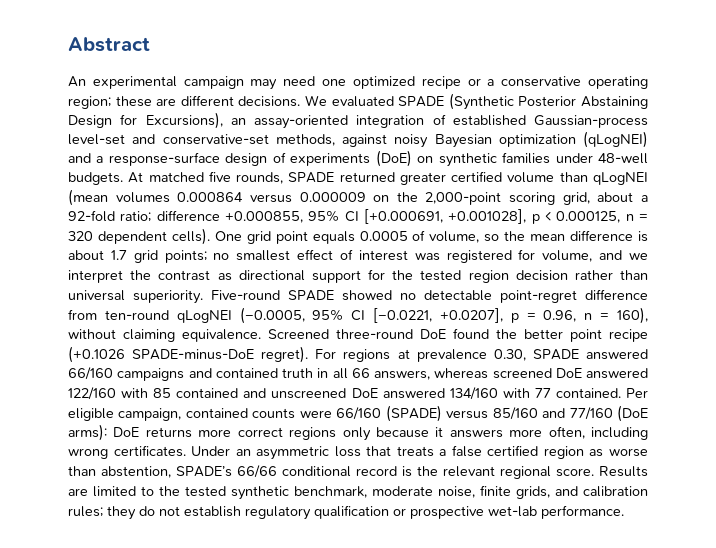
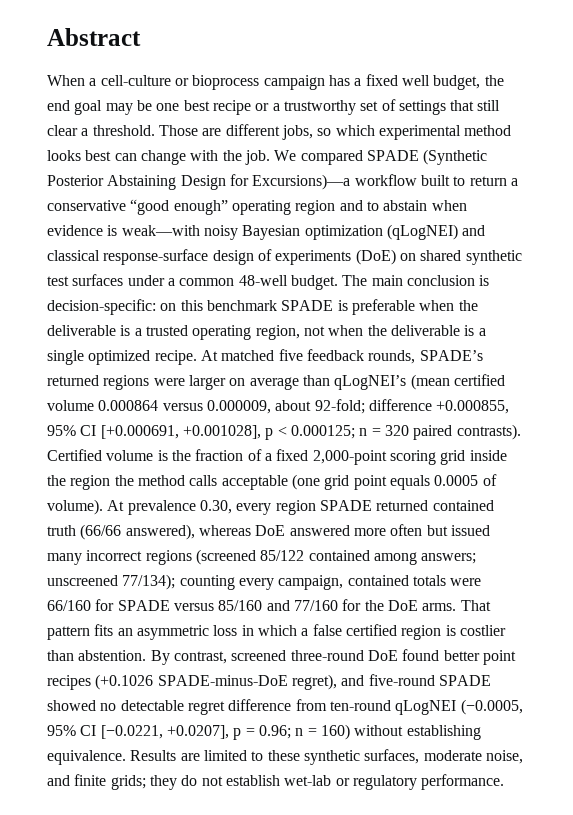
- An experimental campaign may need one optimized recipe or a conservative operating region; these are different decisions. We evaluated SPADE (Synthetic Posterior Abstaining Design for Excursions), an assay-oriented integration of established Gaussian-process level-set and conservative-set methods, against noisy Bayesian optimization (qLogNEI) and a response-surface design of experiments (DoE) on synthetic families under 48-well budgets. At matched five rounds, SPADE returned greater certified volume than qLogNEI (mean volumes 0.000864 versus 0.000009 on the 2,000-point scoring grid, about a 92-fold ratio; difference +0.000855, 95% CI [+0.000691, +0.001028], p < 0.000125, n = 320 dependent cells). One grid point equals 0.0005 of volume, so the mean difference is about 1.7 grid points; no smallest effect of interest was registered for volume, and we interpret the contrast as directional support for the tested region decision rather than universal superiority. Five-round SPADE showed no detectable point-regret difference from ten-round qLogNEI (−0.0005, 95% CI [−0.0221, +0.0207], p = 0.96, n = 160), without claiming equivalence. Screened three-round DoE found the better point recipe (+0.1026 SPADE-minus-DoE regret). For regions at prevalence 0.30, SPADE answered 66/160 campaigns and contained truth in all 66 answers, whereas screened DoE answered 122/160 with 85 contained and unscreened DoE answered 134/160 with 77 contained. Per eligible campaign, contained counts were 66/160 (SPADE) versus 85/160 and 77/160 (DoE arms): DoE returns more correct regions only because it answers more often, including wrong certificates. Under an asymmetric loss that treats a false certified region as worse than abstention, SPADE’s 66/66 conditional record is the relevant regional score. Results are limited to the tested synthetic benchmark, moderate noise, finite grids, and calibration rules; they do not establish regulatory qualification or prospective wet-lab performance.
+ When a cell-culture or bioprocess campaign has a fixed well budget, the end goal may be one best recipe or a trustworthy set of settings that still clear a threshold. Those are different jobs, so which experimental method looks best can change with the job. We compared SPADE (Synthetic Posterior Abstaining Design for Excursions)—a workflow built to return a conservative “good enough” operating region and to abstain when evidence is weak—with noisy Bayesian optimization (qLogNEI) and classical response-surface design of experiments (DoE) on shared synthetic test surfaces under a common 48-well budget. The main conclusion is decision-specific: on this benchmark SPADE is preferable when the deliverable is a trusted operating region, not when the deliverable is a single optimized recipe. At matched five feedback rounds, SPADE’s returned regions were larger on average than qLogNEI’s (mean certified volume 0.000864 versus 0.000009, about 92-fold; difference +0.000855, 95% CI [+0.000691, +0.001028], p < 0.000125; n = 320 paired contrasts). Certified volume is the fraction of a fixed 2,000-point scoring grid inside the region the method calls acceptable (one grid point equals 0.0005 of volume). At prevalence 0.30, every region SPADE returned contained truth (66/66 answered), whereas DoE answered more often but issued many incorrect regions (screened 85/122 contained among answers; unscreened 77/134); counting every campaign, contained totals were 66/160 for SPADE versus 85/160 and 77/160 for the DoE arms. That pattern fits an asymmetric loss in which a false certified region is costlier than abstention. By contrast, screened three-round DoE found better point recipes (+0.1026 SPADE-minus-DoE regret), and five-round SPADE showed no detectable regret difference from ten-round qLogNEI (−0.0005, 95% CI [−0.0221, +0.0207], p = 0.96; n = 160) without establishing equivalence. Results are limited to these synthetic surfaces, moderate noise, and finite grids; they do not establish wet-lab or regulatory performance.

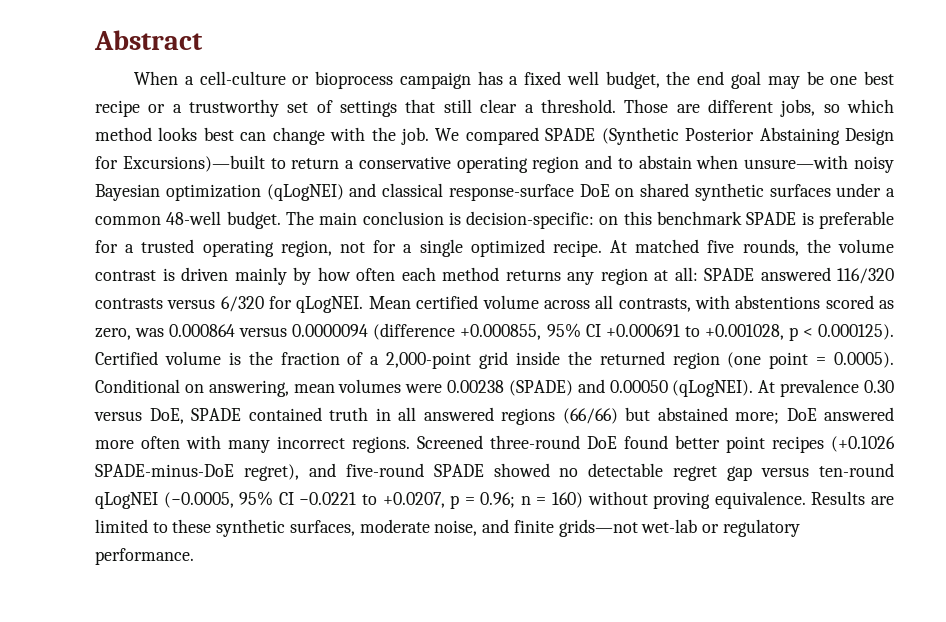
- Those are different jobs, so which experimental method looks best can change with the job.
+ Those are different jobs, so which method looks best can change with the job.
- We compared SPADE (Synthetic Posterior Abstaining Design for Excursions)—a workflow built to return a conservative “good enough” operating region and to abstain when evidence is weak—with noisy Bayesian optimization (qLogNEI) and classical response-surface design of experiments (DoE) on shared synthetic test surfaces under a common 48-well budget.
+ We compared SPADE (Synthetic Posterior Abstaining Design for Excursions)—built to return a conservative operating region and to abstain when unsure—with noisy Bayesian optimization (qLogNEI) and classical response-surface DoE on shared synthetic surfaces under a common 48-well budget.
- The main conclusion is decision-specific: on this benchmark SPADE is preferable when the deliverable is a trusted operating region, not when the deliverable is a single optimized recipe.
+ The main conclusion is decision-specific: on this benchmark SPADE is preferable for a trusted operating region, not for a single optimized recipe.
- At matched five feedback rounds, SPADE’s returned regions were larger on average than qLogNEI’s (mean certified volume 0.000864 versus 0.000009, about 92-fold; difference +0.000855, 95% CI [+0.000691, +0.001028], p < 0.000125; n = 320 paired contrasts). Certified volume is the fraction of a fixed 2,000-point scoring grid inside the region the method calls acceptable (one grid point equals 0.0005 of volume). At prevalence 0.30, every region SPADE returned contained truth (66/66 answered), whereas DoE answered more often but issued many incorrect regions (screened 85/122 contained among answers; unscreened 77/134); counting every campaign, contained totals were 66/160 for SPADE versus 85/160 and 77/160 for the DoE arms. That pattern fits an asymmetric loss in which a false certified region is costlier than abstention. By contrast, screened three-round DoE found better point recipes (+0.1026 SPADE-minus-DoE regret), and five-round SPADE showed no detectable regret difference from ten-round qLogNEI (−0.0005, 95% CI [−0.0221, +0.0207], p = 0.96; n = 160) without establishing equivalence.
+ At matched five rounds, the volume contrast is driven mainly by how often each method returns any region at all: SPADE answered 116/320 contrasts versus 6/320 for qLogNEI. Mean certified volume across all contrasts, with abstentions scored as zero, was 0.000864 versus 0.0000094 (difference +0.000855, 95% CI +0.000691 to +0.001028, p < 0.000125). Certified volume is the fraction of a 2,000-point grid inside the returned region (one point = 0.0005). Conditional on answering, mean volumes were 0.00238 (SPADE) and 0.00050 (qLogNEI). At prevalence 0.30 versus DoE, SPADE contained truth in all answered regions (66/66) but abstained more; DoE answered more often with many incorrect regions. Screened three-round DoE found better point recipes (+0.1026 SPADE-minus-DoE regret), and five-round SPADE showed no detectable regret gap versus ten-round qLogNEI (−0.0005, 95% CI −0.0221 to +0.0207, p = 0.96; n = 160) without proving equivalence.
- Results are limited to these synthetic surfaces, moderate noise, and finite grids; they do not establish wet-lab or regulatory performance.
+ Results are limited to these synthetic surfaces, moderate noise, and finite grids—not wet-lab or regulatory performance.

